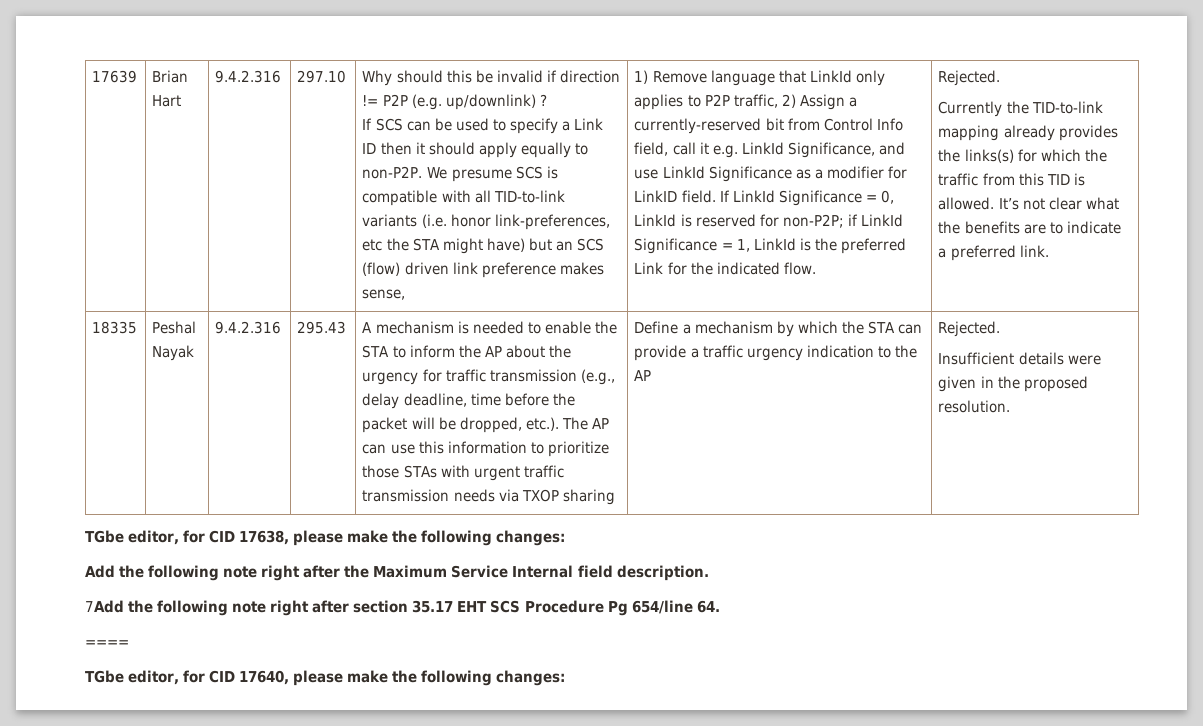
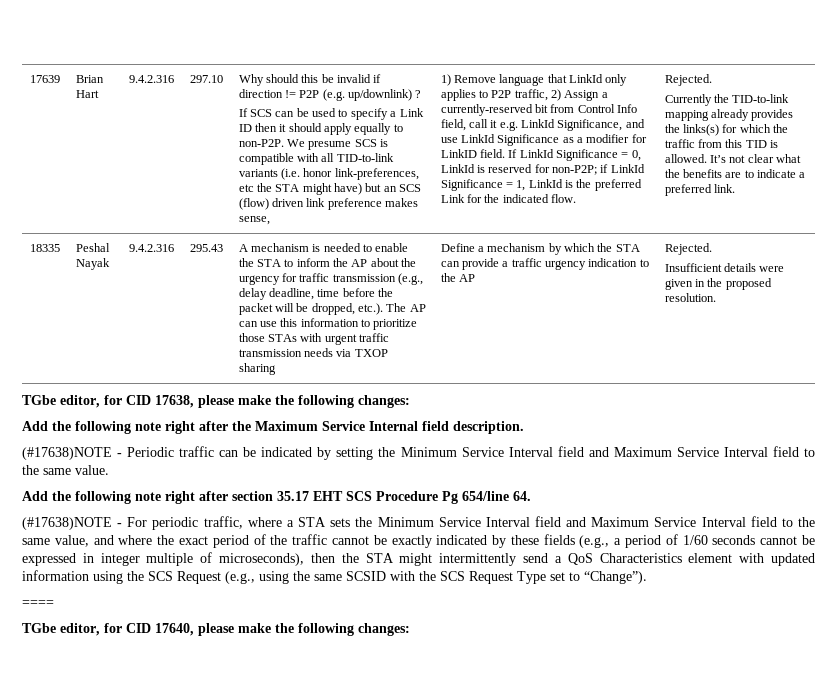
- 7Add the following note right after section 35.17 EHT SCS Procedure Pg 654/line 64.
+ (#17638)NOTE - Periodic traffic can be indicated by setting the Minimum Service Interval field and Maximum Service Interval field to the same value.
+ Add the following note right after section 35.17 EHT SCS Procedure Pg 654/line 64.
+ (#17638)NOTE - For periodic traffic, where a STA sets the Minimum Service Interval field and Maximum Service Interval field to the same value, and where the exact period of the traffic cannot be exactly indicated by these fields (e.g., a period of 1/60 seconds cannot be expressed in integer multiple of microseconds), then the STA might intermittently send a QoS Characteristics element with updated information using the SCS Request (e.g., using the same SCSID with the SCS Request Type set to “Change”).

